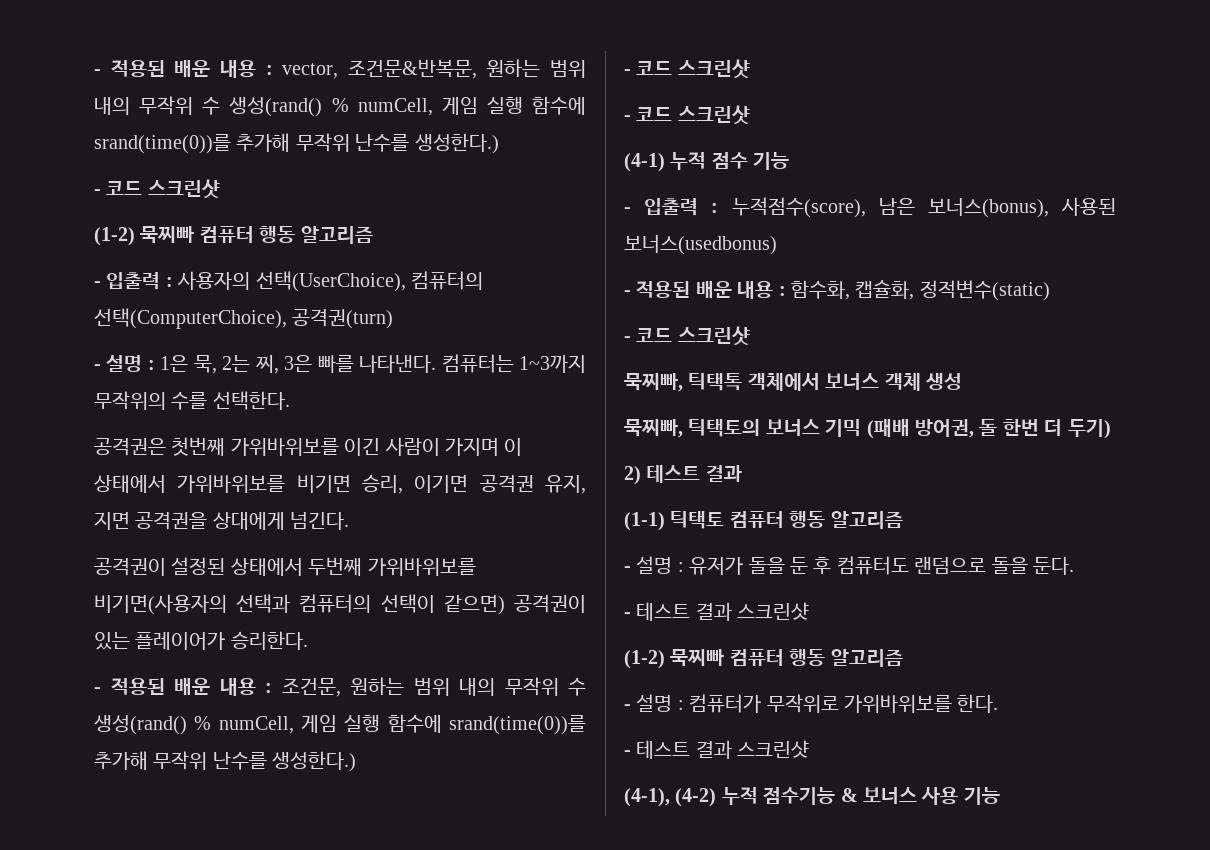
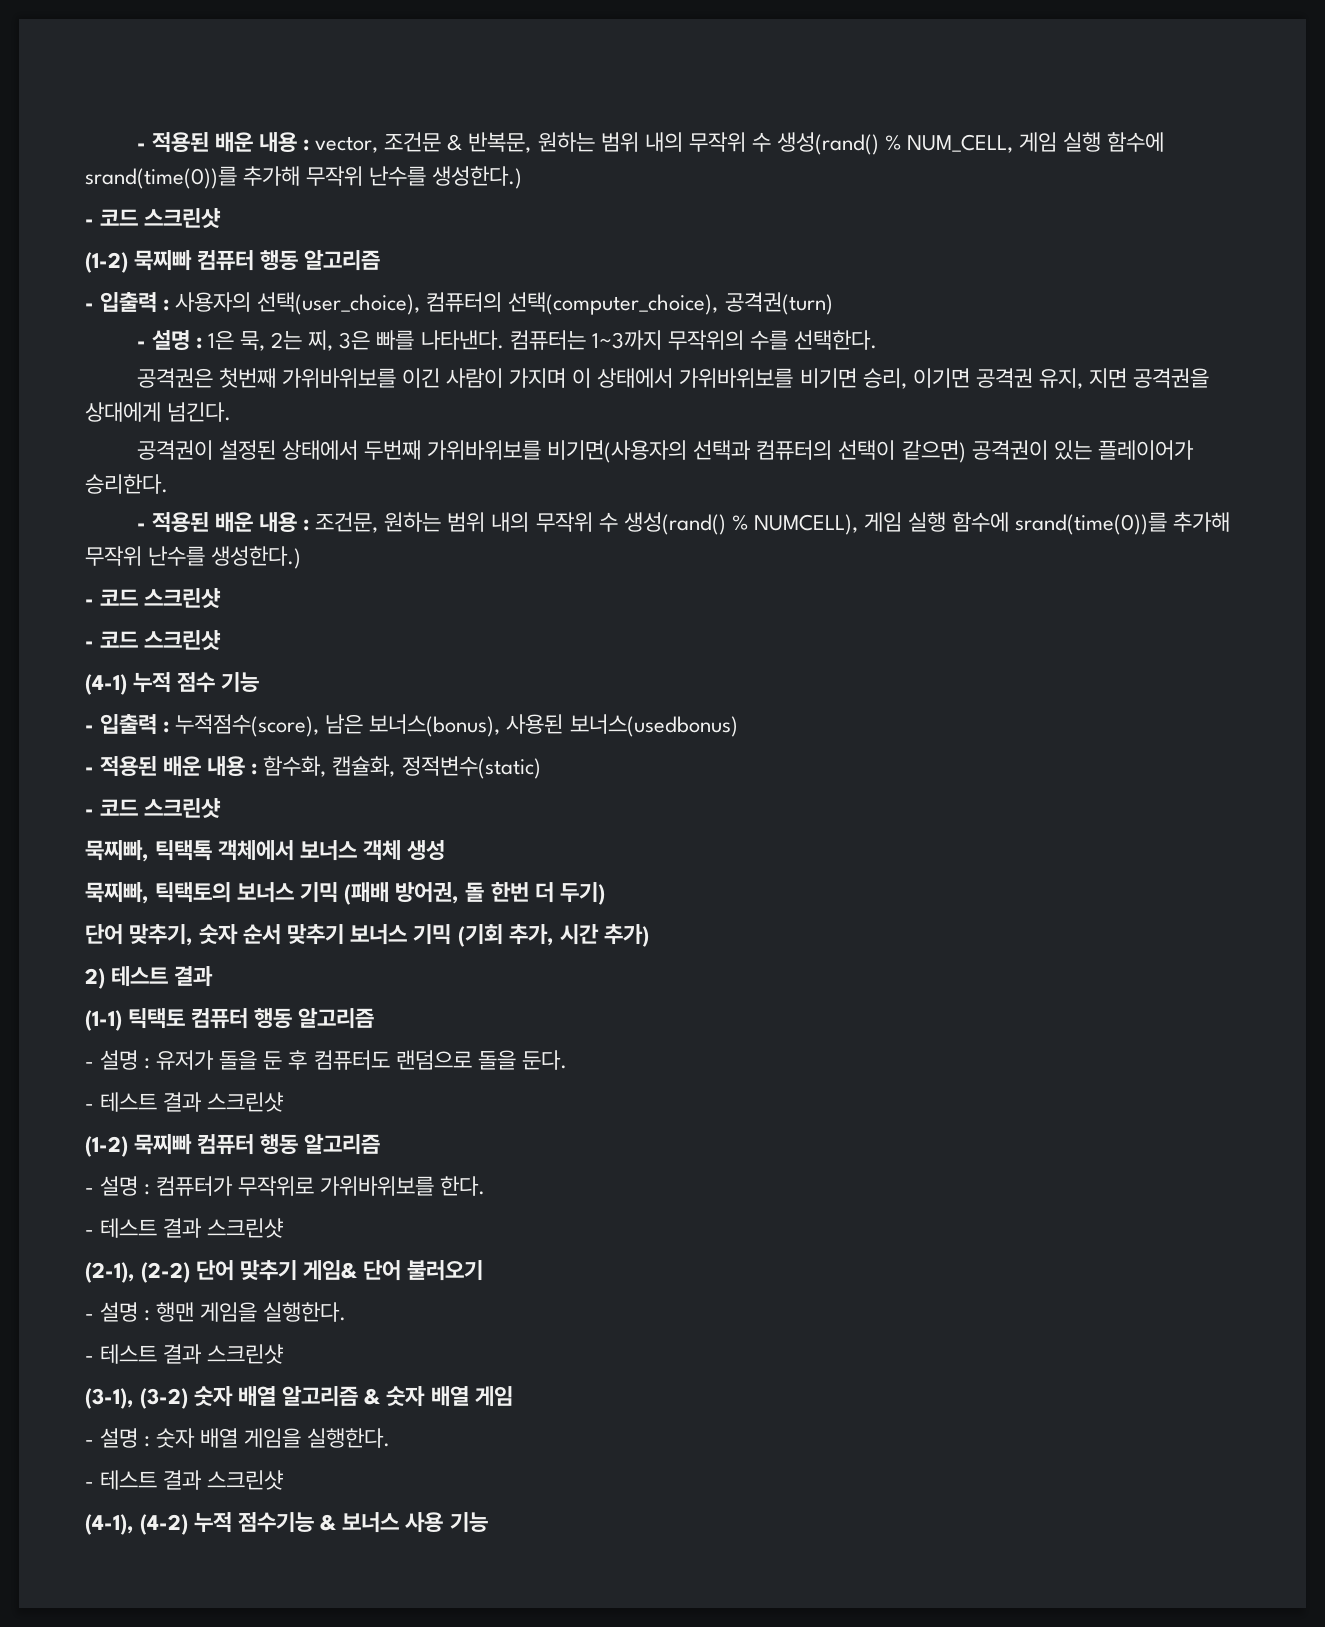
- - 적용된 배운 내용 : vector, 조건문&반복문, 원하는 범위 내의 무작위 수 생성(rand() % numCell, 게임 실행 함수에 srand(time(0))를 추가해 무작위 난수를 생성한다.)
+ - 적용된 배운 내용 : vector, 조건문 & 반복문, 원하는 범위 내의 무작위 수 생성(rand() % NUM_CELL, 게임 실행 함수에 srand(time(0))를 추가해 무작위 난수를 생성한다.)
- - 입출력 : 사용자의 선택(UserChoice), 컴퓨터의 선택(ComputerChoice), 공격권(turn)
+ - 입출력 : 사용자의 선택(user_choice), 컴퓨터의 선택(computer_choice), 공격권(turn)
- - 적용된 배운 내용 : 조건문, 원하는 범위 내의 무작위 수 생성(rand() % numCell, 게임 실행 함수에 srand(time(0))를 추가해 무작위 난수를 생성한다.)
+ - 적용된 배운 내용 : 조건문, 원하는 범위 내의 무작위 수 생성(rand() % NUMCELL), 게임 실행 함수에 srand(time(0))를 추가해 무작위 난수를 생성한다.)
+ 단어 맞추기, 숫자 순서 맞추기 보너스 기믹 (기회 추가, 시간 추가)
+ (2-1), (2-2) 단어 맞추기 게임& 단어 불러오기
+ - 설명 : 행맨 게임을 실행한다.
+ - 테스트 결과 스크린샷
+ (3-1), (3-2) 숫자 배열 알고리즘 & 숫자 배열 게임
+ - 설명 : 숫자 배열 게임을 실행한다.
+ - 테스트 결과 스크린샷

